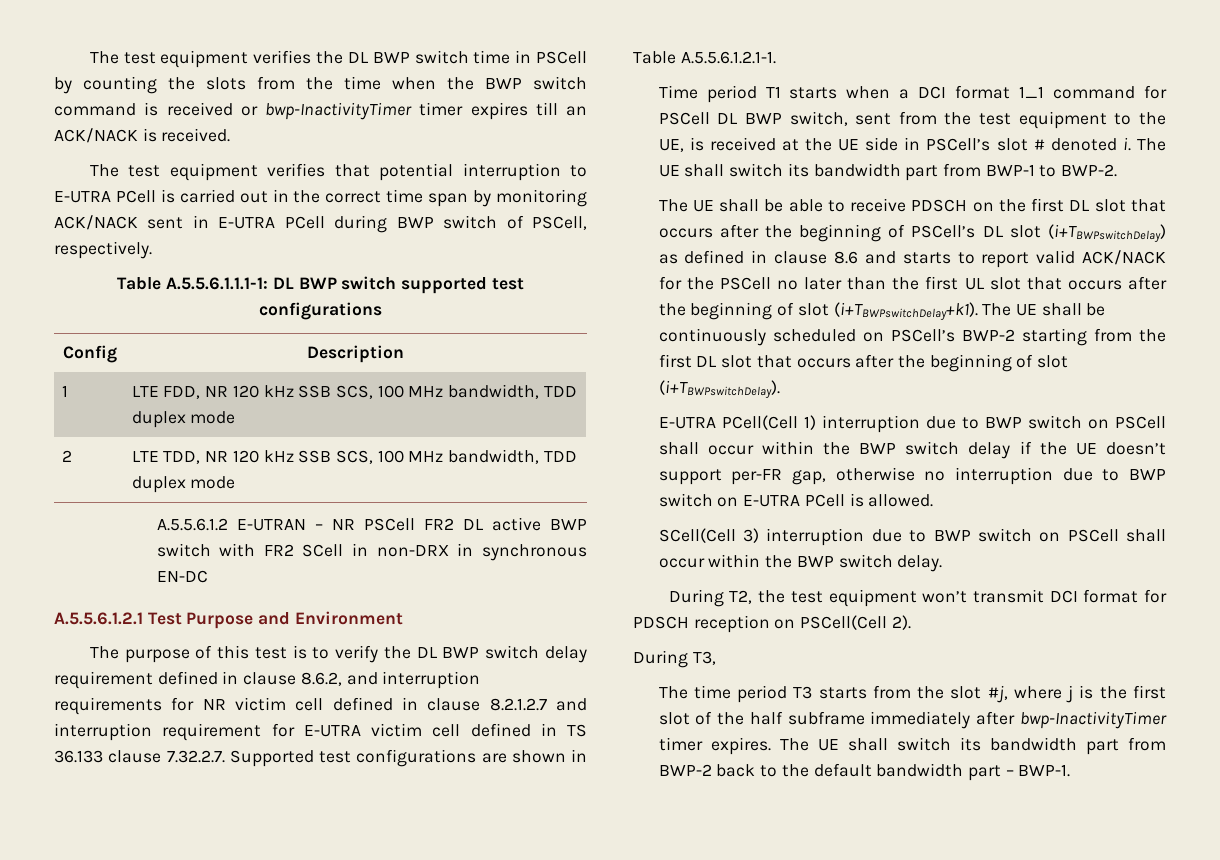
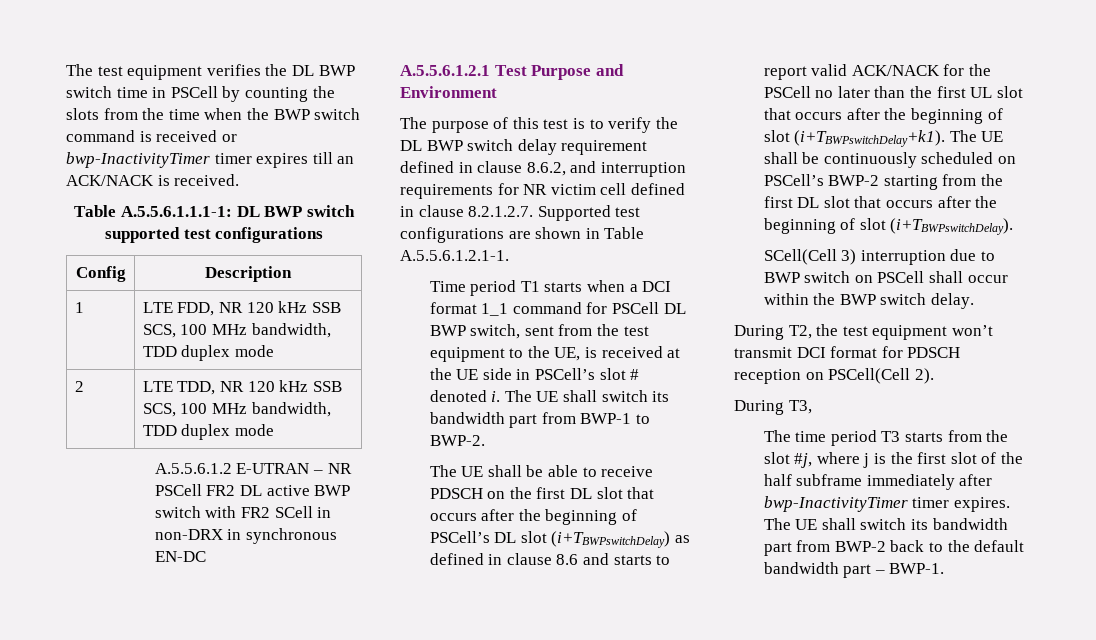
- The test equipment verifies that potential interruption to E-UTRA PCell is carried out in the correct time span by monitoring ACK/NACK sent in E-UTRA PCell during BWP switch of PSCell, respectively.
- The purpose of this test is to verify the DL BWP switch delay requirement defined in clause 8.6.2, and interruption requirements for NR victim cell defined in clause 8.2.1.2.7 and interruption requirement for E-UTRA victim cell defined in TS 36.133 clause 7.32.2.7. Supported test configurations are shown in Table A.5.5.6.1.2.1-1.
+ The purpose of this test is to verify the DL BWP switch delay requirement defined in clause 8.6.2, and interruption requirements for NR victim cell defined in clause 8.2.1.2.7. Supported test configurations are shown in Table A.5.5.6.1.2.1-1.
- E-UTRA PCell(Cell 1) interruption due to BWP switch on PSCell shall occur within the BWP switch delay if the UE doesn’t support per-FR gap, otherwise no interruption due to BWP switch on E-UTRA PCell is allowed.

